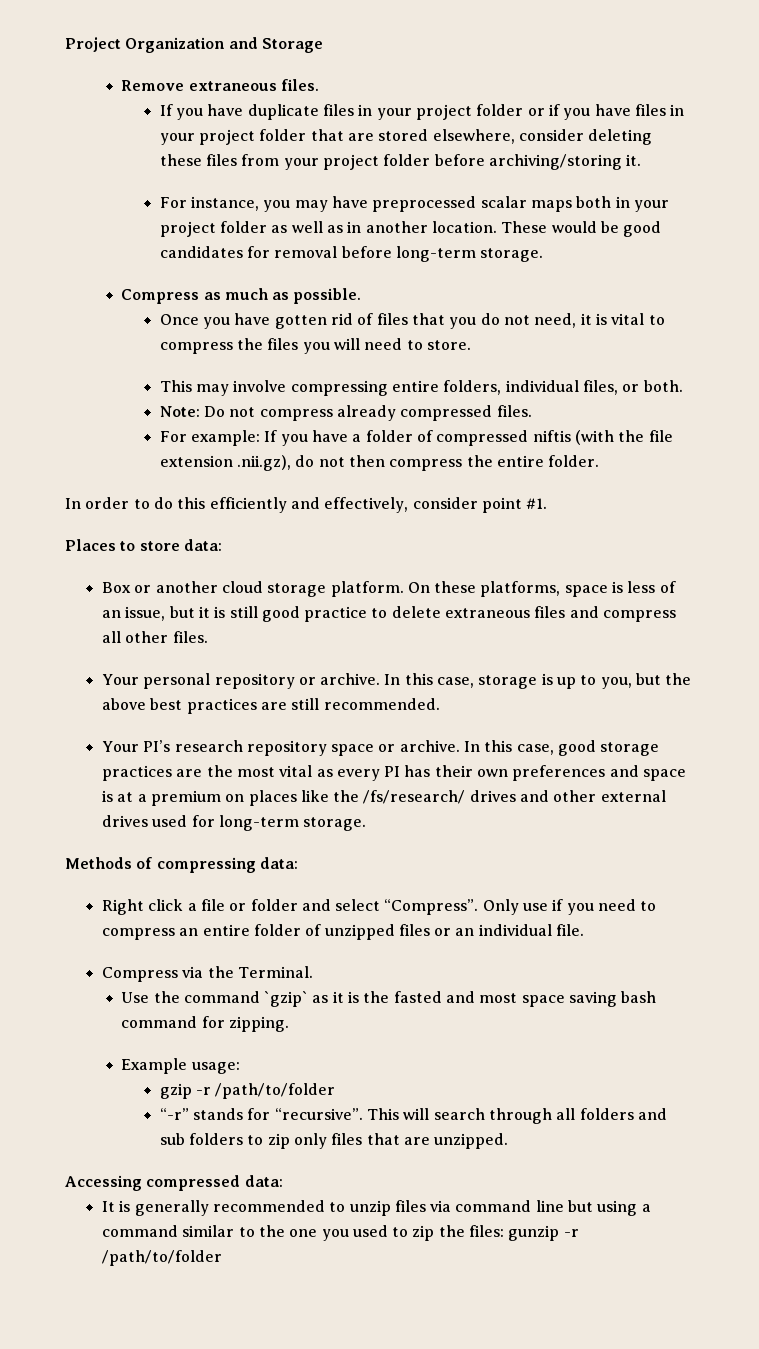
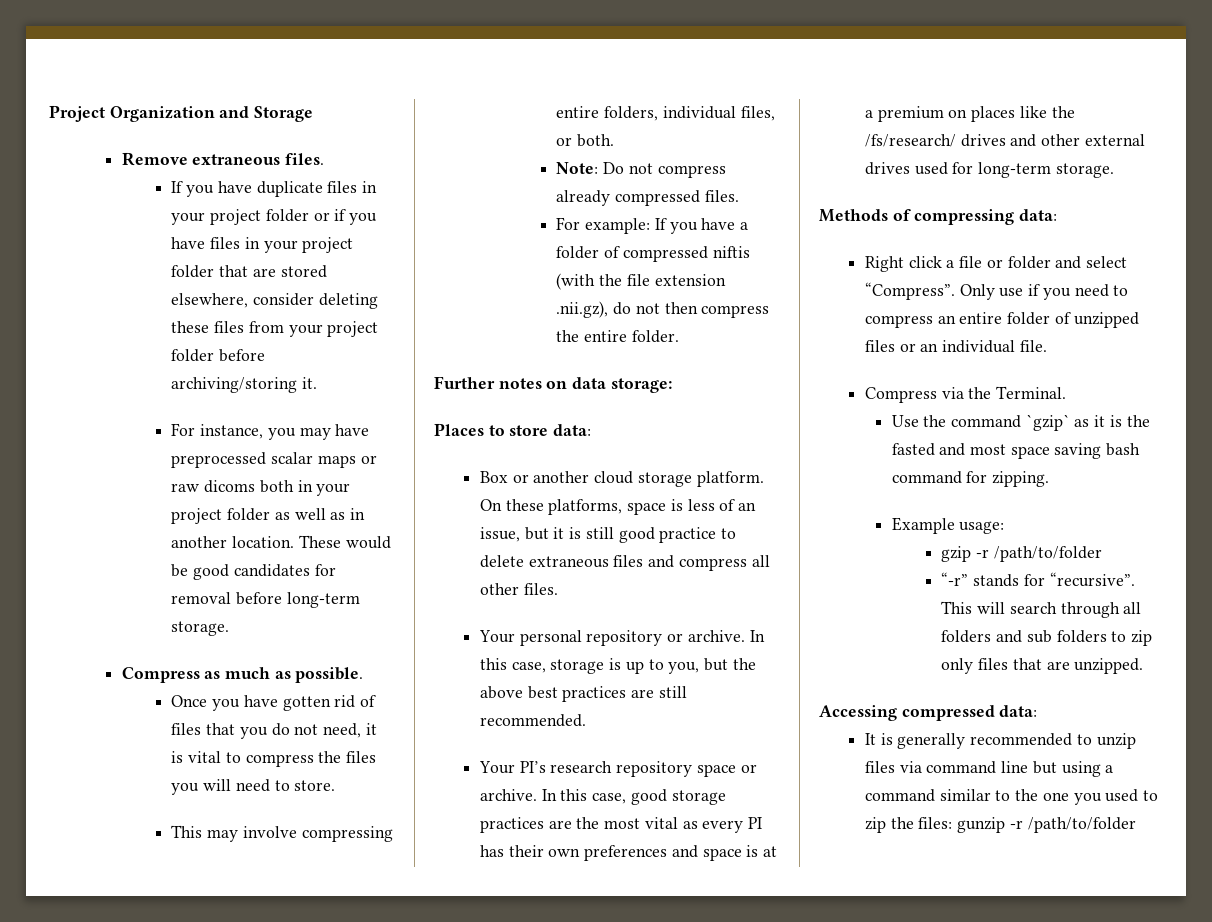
- For instance, you may have preprocessed scalar maps both in your project folder as well as in another location.
+ For instance, you may have preprocessed scalar maps or raw dicoms both in your project folder as well as in another location.
- In order to do this efficiently and effectively, consider point #1.
+ Further notes on data storage:

